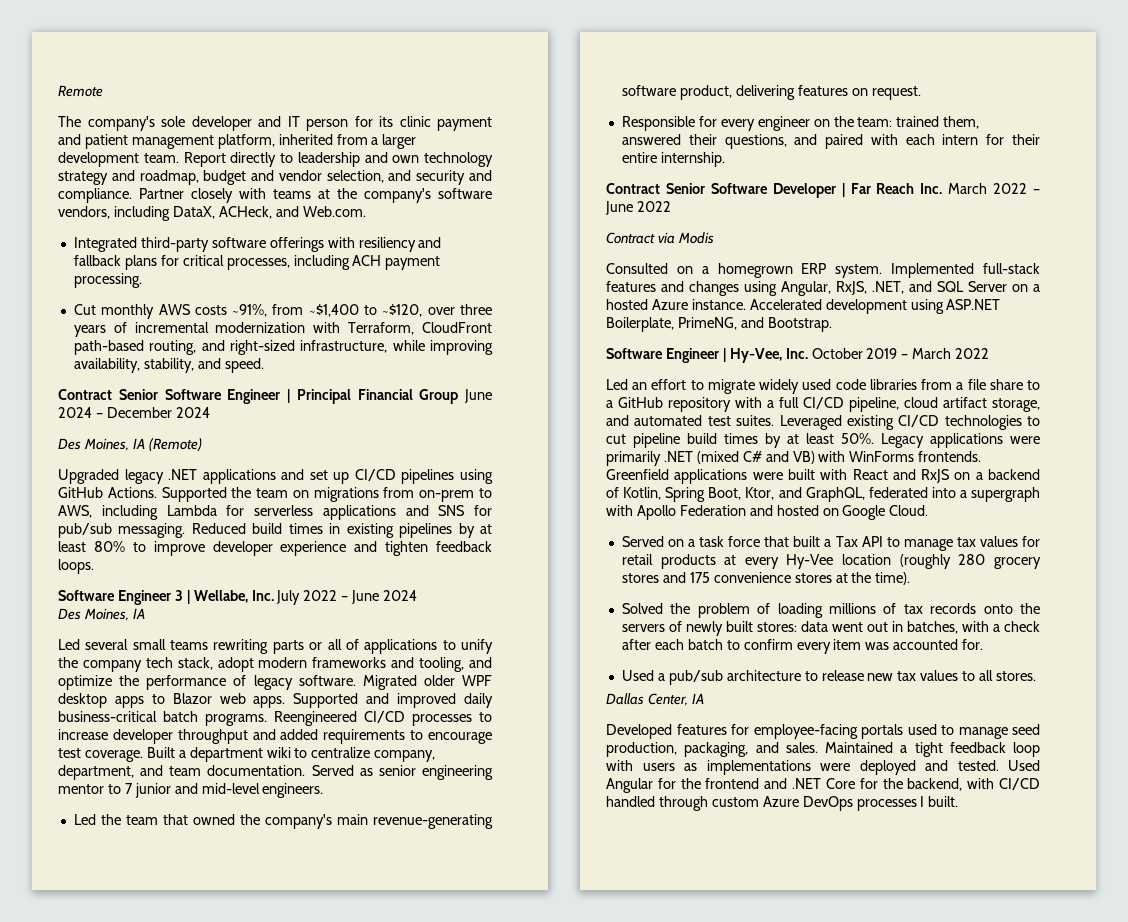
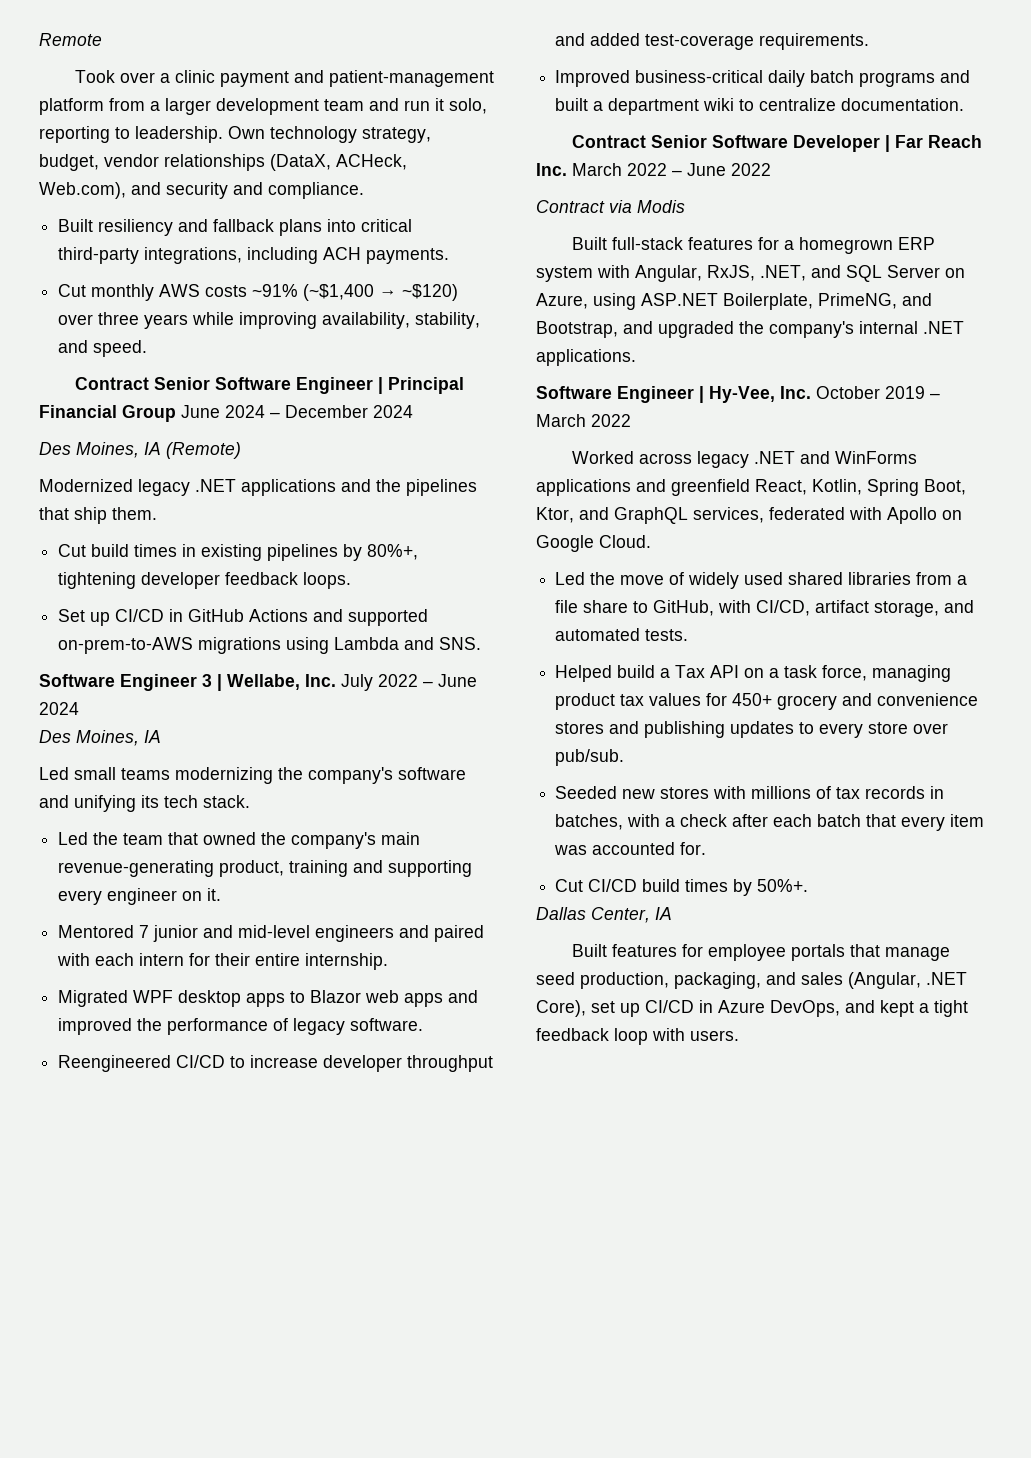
- The company's sole developer and IT person for its clinic payment and patient management platform, inherited from a larger development team. Report directly to leadership and own technology strategy and roadmap, budget and vendor selection, and security and compliance. Partner closely with teams at the company's software vendors, including DataX, ACHeck, and Web.com.
- Integrated third-party software offerings with resiliency and fallback plans for critical processes, including ACH payment processing.
- Cut monthly AWS costs ~91%, from ~$1,400 to ~$120, over three years of incremental modernization with Terraform, CloudFront path-based routing, and right-sized infrastructure, while improving availability, stability, and speed.
+ Took over a clinic payment and patient-management platform from a larger development team and run it solo, reporting to leadership. Own technology strategy, budget, vendor relationships (DataX, ACHeck, Web.com), and security and compliance.
+ Built resiliency and fallback plans into critical third-party integrations, including ACH payments.
+ Cut monthly AWS costs ~91% (~$1,400 → ~$120) over three years while improving availability, stability, and speed.
- Upgraded legacy .NET applications and set up CI/CD pipelines using GitHub Actions. Supported the team on migrations from on-prem to AWS, including Lambda for serverless applications and SNS for pub/sub messaging. Reduced build times in existing pipelines by at least 80% to improve developer experience and tighten feedback loops.
+ Modernized legacy .NET applications and the pipelines that ship them.
+ Cut build times in existing pipelines by 80%+, tightening developer feedback loops.
+ Set up CI/CD in GitHub Actions and supported on-prem-to-AWS migrations using Lambda and SNS.
- Led several small teams rewriting parts or all of applications to unify the company tech stack, adopt modern frameworks and tooling, and optimize the performance of legacy software. Migrated older WPF desktop apps to Blazor web apps. Supported and improved daily business-critical batch programs. Reengineered CI/CD processes to increase developer throughput and added requirements to encourage test coverage. Built a department wiki to centralize company, department, and team documentation. Served as senior engineering mentor to 7 junior and mid-level engineers.
+ Led small teams modernizing the company's software and unifying its tech stack.
- Led the team that owned the company's main revenue-generating software product, delivering features on request.
- Responsible for every engineer on the team: trained them, answered their questions, and paired with each intern for their entire internship.
+ Led the team that owned the company's main revenue-generating product, training and supporting every engineer on it.
+ Mentored 7 junior and mid-level engineers and paired with each intern for their entire internship.
+ Migrated WPF desktop apps to Blazor web apps and improved the performance of legacy software.
+ Reengineered CI/CD to increase developer throughput and added test-coverage requirements.
+ Improved business-critical daily batch programs and built a department wiki to centralize documentation.
- Consulted on a homegrown ERP system. Implemented full-stack features and changes using Angular, RxJS, .NET, and SQL Server on a hosted Azure instance. Accelerated development using ASP.NET Boilerplate, PrimeNG, and Bootstrap.
+ Built full-stack features for a homegrown ERP system with Angular, RxJS, .NET, and SQL Server on Azure, using ASP.NET Boilerplate, PrimeNG, and Bootstrap, and upgraded the company's internal .NET applications.
- Led an effort to migrate widely used code libraries from a file share to a GitHub repository with a full CI/CD pipeline, cloud artifact storage, and automated test suites. Leveraged existing CI/CD technologies to cut pipeline build times by at least 50%. Legacy applications were primarily .NET (mixed C# and VB) with WinForms frontends. Greenfield applications were built with React and RxJS on a backend of Kotlin, Spring Boot, Ktor, and GraphQL, federated into a supergraph with Apollo Federation and hosted on Google Cloud.
- Served on a task force that built a Tax API to manage tax values for retail products at every Hy-Vee location (roughly 280 grocery stores and 175 convenience stores at the time).
- Solved the problem of loading millions of tax records onto the servers of newly built stores: data went out in batches, with a check after each batch to confirm every item was accounted for.
+ Worked across legacy .NET and WinForms applications and greenfield React, Kotlin, Spring Boot, Ktor, and GraphQL services, federated with Apollo on Google Cloud.
+ Led the move of widely used shared libraries from a file share to GitHub, with CI/CD, artifact storage, and automated tests.
+ Helped build a Tax API on a task force, managing product tax values for 450+ grocery and convenience stores and publishing updates to every store over pub/sub.
+ Seeded new stores with millions of tax records in batches, with a check after each batch that every item was accounted for.
- Used a pub/sub architecture to release new tax values to all stores.
+ Cut CI/CD build times by 50%+.
- Developed features for employee-facing portals used to manage seed production, packaging, and sales. Maintained a tight feedback loop with users as implementations were deployed and tested. Used Angular for the frontend and .NET Core for the backend, with CI/CD handled through custom Azure DevOps processes I built.
+ Built features for employee portals that manage seed production, packaging, and sales (Angular, .NET Core), set up CI/CD in Azure DevOps, and kept a tight feedback loop with users.

